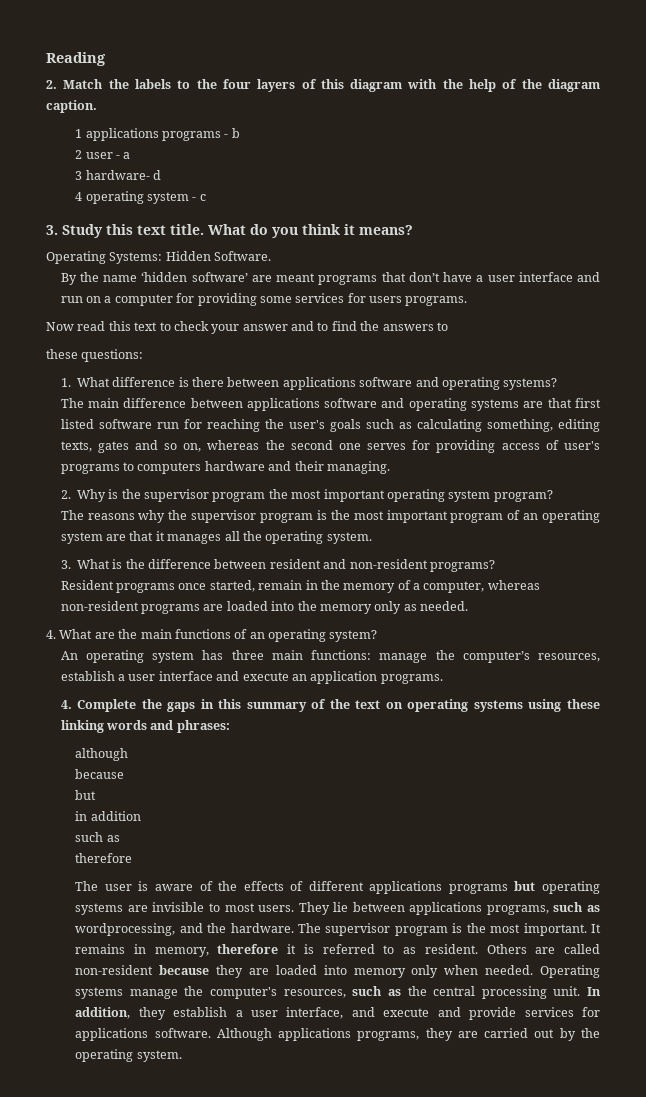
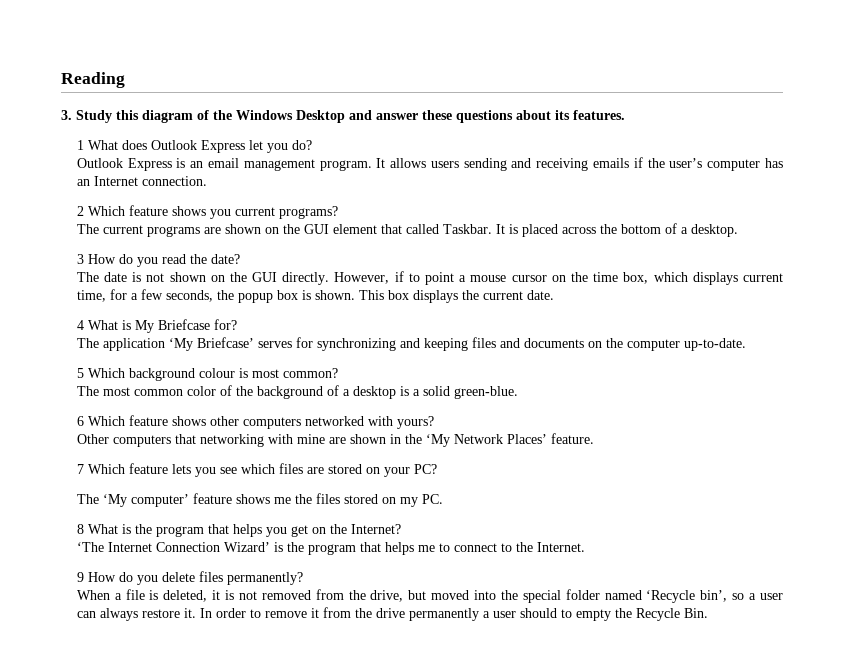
- 2. Match the labels to the four layers of this diagram with the help of the diagram caption.
- 1 applications programs - b
- 2 user - a
- 3 hardware- d
- 4 operating system - c
- 3. Study this text title. What do you think it means?
- Operating Systems: Hidden Software.
- By the name ‘hidden software’ are meant programs that don’t have a user interface and run on a computer for providing some services for users programs.
- Now read this text to check your answer and to find the answers to
- these questions:
- 1. What difference is there between applications software and operating systems?
- The main difference between applications software and operating systems are that first listed software run for reaching the user's goals such as calculating something, editing texts, gates and so on, whereas the second one serves for providing access of user's programs to computers hardware and their managing.
- 2. Why is the supervisor program the most important operating system program?
- The reasons why the supervisor program is the most important program of an operating system are that it manages all the operating system.
- 3. What is the difference between resident and non-resident programs?
- Resident programs once started, remain in the memory of a computer, whereas non-resident programs are loaded into the memory only as needed.
- 4. What are the main functions of an operating system?
- An operating system has three main functions: manage the computer’s resources, establish a user interface and execute an application programs.
- 4. Complete the gaps in this summary of the text on operating systems using these linking words and phrases:
- although
- because
- but
- in addition
- such as
- therefore
- The user is aware of the effects of different applications programs but operating systems are invisible to most users. They lie between applications programs, such as wordprocessing, and the hardware. The supervisor program is the most important. It remains in memory, therefore it is referred to as resident. Others are called non-resident because they are loaded into memory only when needed. Operating systems manage the computer's resources, such as the central processing unit. In addition, they establish a user interface, and execute and provide services for applications software. Although applications programs, they are carried out by the operating system.
+ 3. Study this diagram of the Windows Desktop and answer these questions about its features.
+ 1 What does Outlook Express let you do?
+ Outlook Express is an email management program. It allows users sending and receiving emails if the user’s computer has an Internet connection.
+ 2 Which feature shows you current programs?
+ The current programs are shown on the GUI element that called Taskbar. It is placed across the bottom of a desktop.
+ 3 How do you read the date?
+ The date is not shown on the GUI directly. However, if to point a mouse cursor on the time box, which displays current time, for a few seconds, the popup box is shown. This box displays the current date.
+ 4 What is My Briefcase for?
+ The application ‘My Briefcase’ serves for synchronizing and keeping files and documents on the computer up-to-date.
+ 5 Which background colour is most common?
+ The most common color of the background of a desktop is a solid green-blue.
+ 6 Which feature shows other computers networked with yours?
+ Other computers that networking with mine are shown in the ‘My Network Places’ feature.
+ 7 Which feature lets you see which files are stored on your PC?
+ The ‘My computer’ feature shows me the files stored on my PC.
+ 8 What is the program that helps you get on the Internet?
+ ‘The Internet Connection Wizard’ is the program that helps me to connect to the Internet.
+ 9 How do you delete files permanently?
+ When a file is deleted, it is not removed from the drive, but moved into the special folder named ‘Recycle bin’, so a user can always restore it. In order to remove it from the drive permanently a user should to empty the Recycle Bin.

